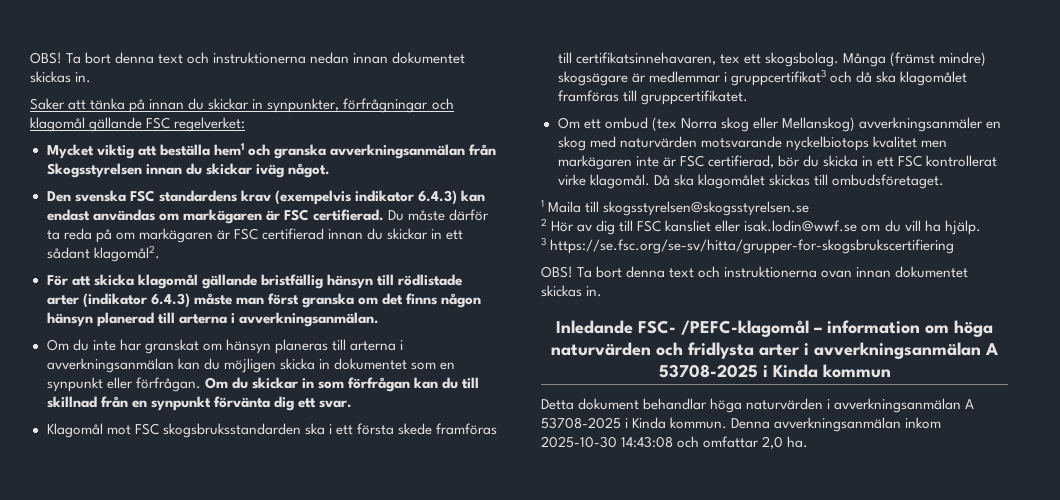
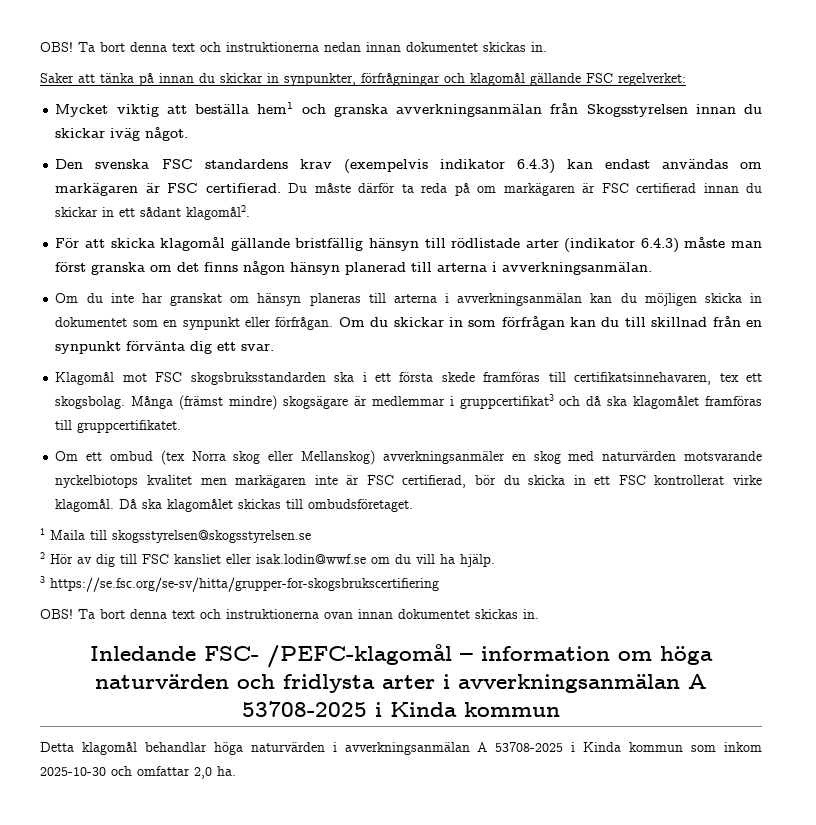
- Detta dokument behandlar höga naturvärden i avverkningsanmälan A 53708-2025 i Kinda kommun. Denna avverkningsanmälan inkom 2025-10-30 14:43:08 och omfattar 2,0 ha.
+ Detta klagomål behandlar höga naturvärden i avverkningsanmälan A 53708-2025 i Kinda kommun som inkom 2025-10-30 och omfattar 2,0 ha.

